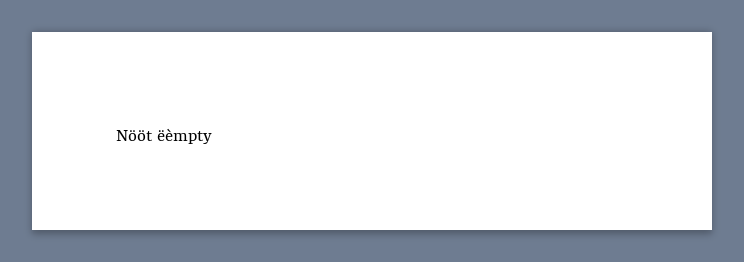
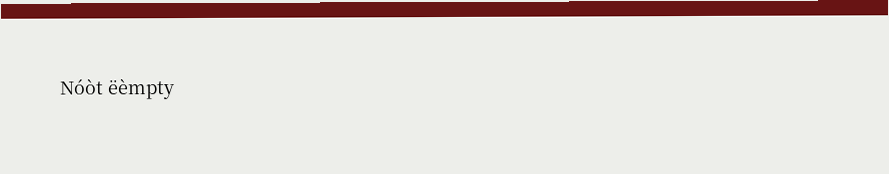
- Nööt ëèmpty
+ Nóòt ëèmpty

